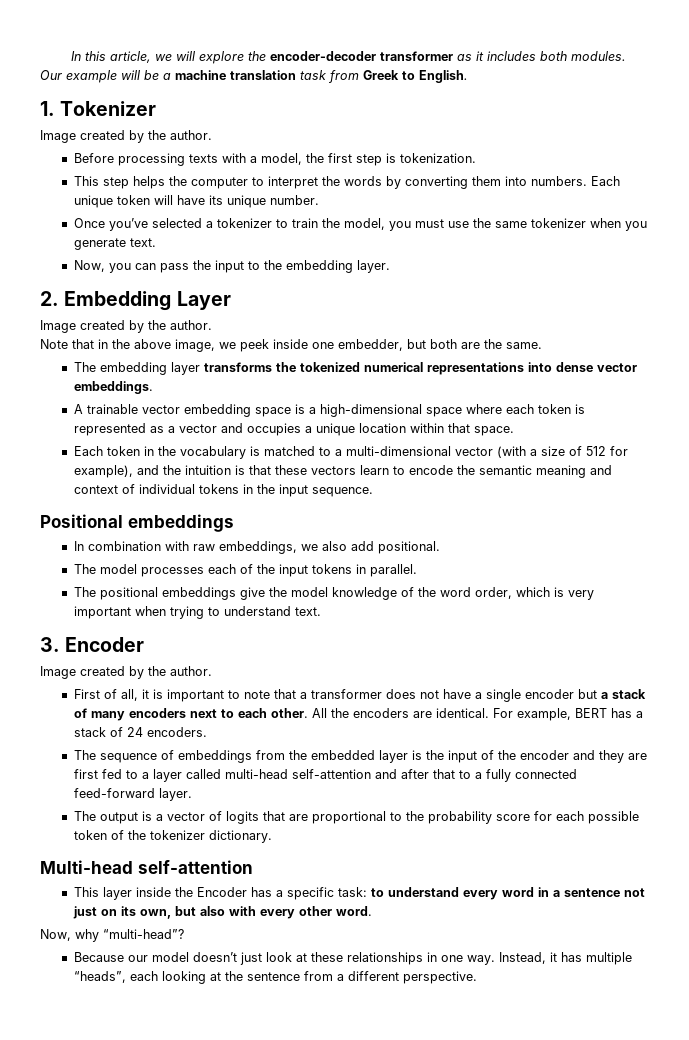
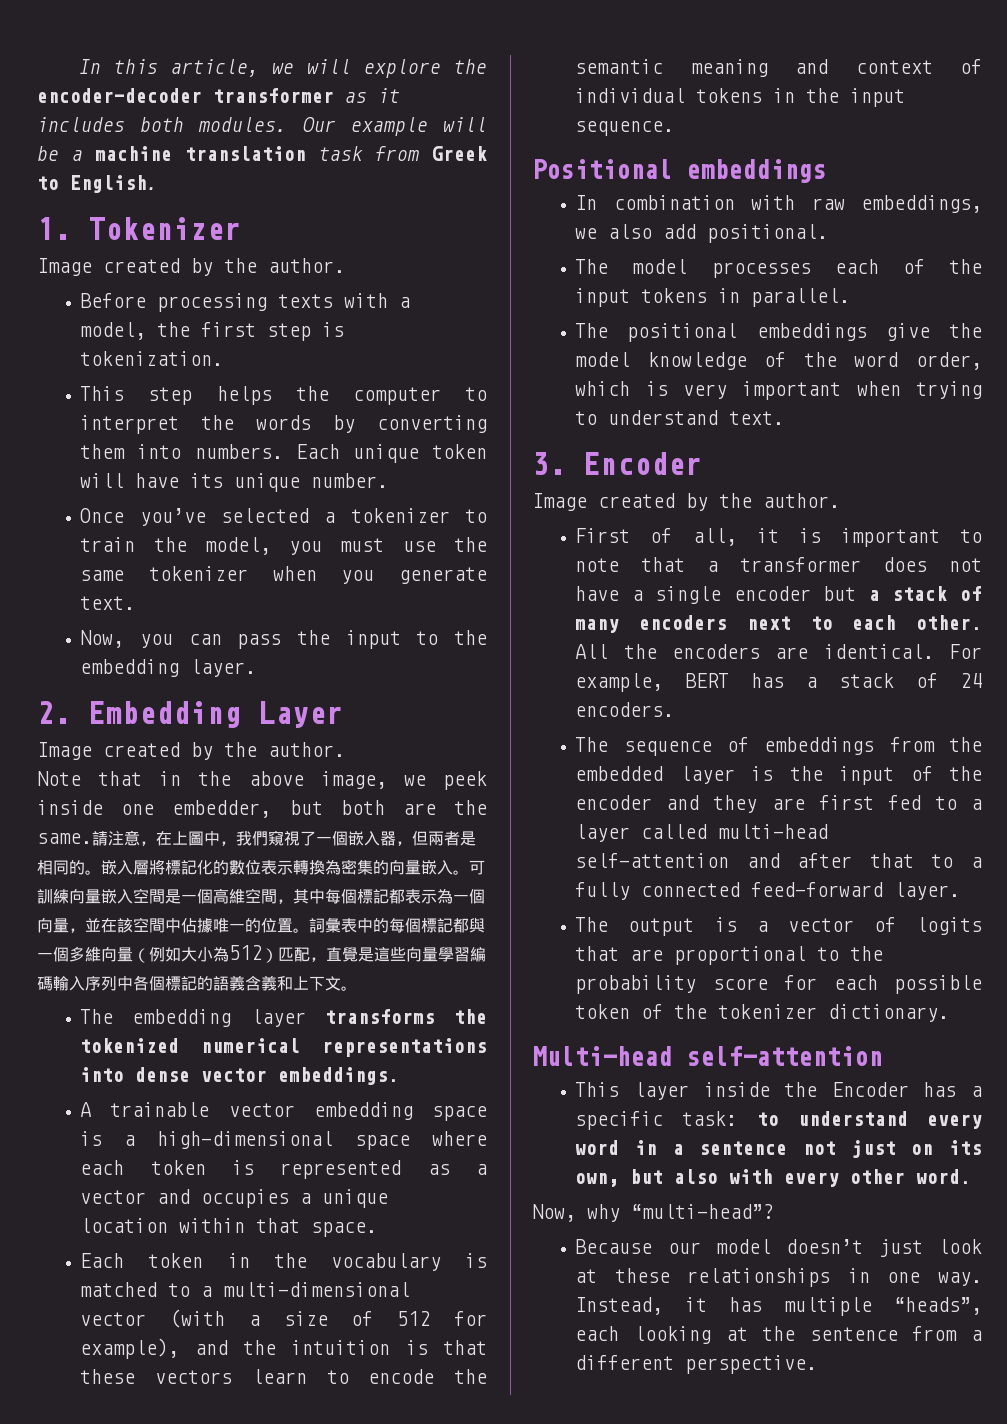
+ 請注意，在上圖中，我們窺視了一個嵌入器，但兩者是相同的。嵌入層將標記化的數位表示轉換為密集的向量嵌入。可訓練向量嵌入空間是一個高維空間，其中每個標記都表示為一個向量，並在該空間中佔據唯一的位置。詞彙表中的每個標記都與一個多維向量（例如大小為512）匹配，直覺是這些向量學習編碼輸入序列中各個標記的語義含義和上下文。

